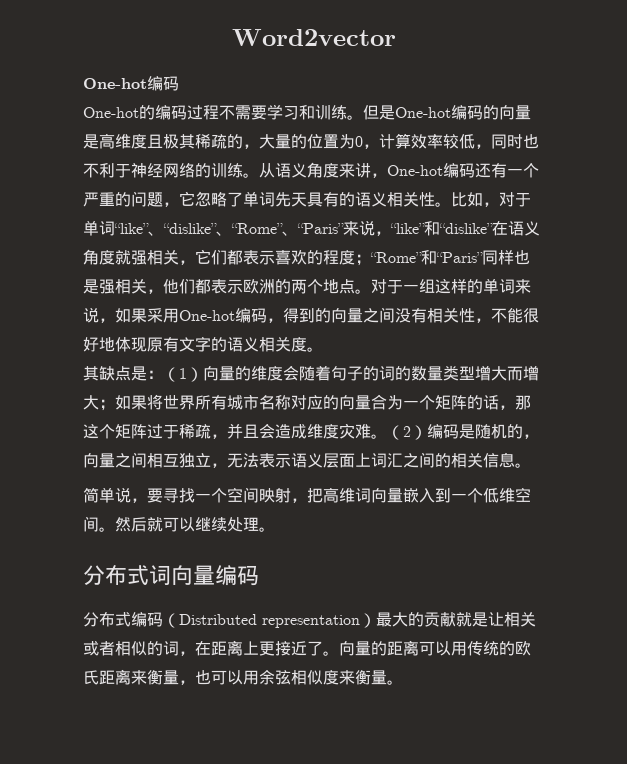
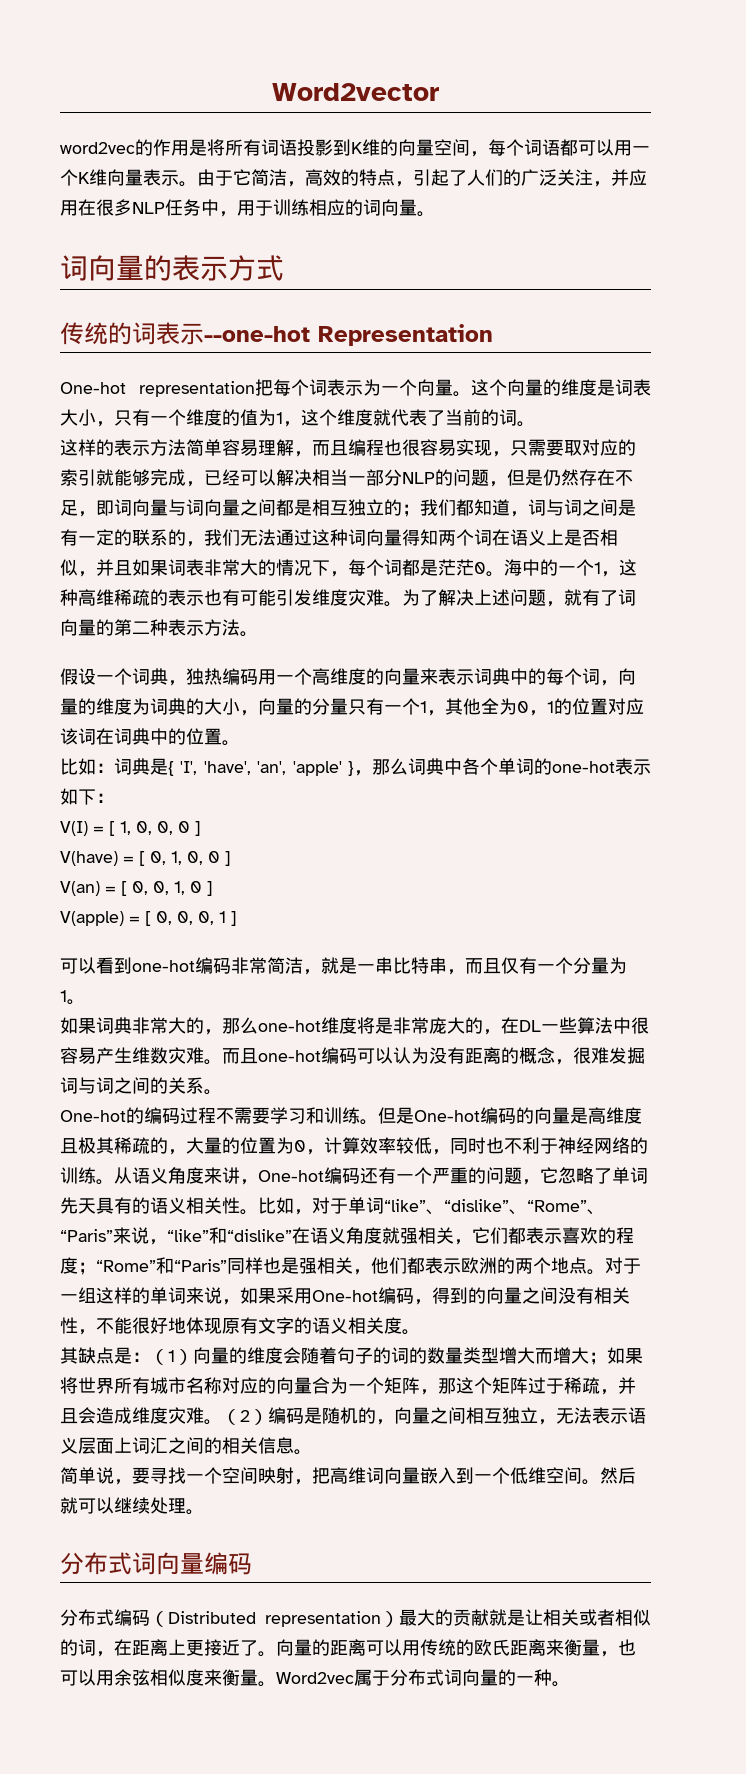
  Word2vector
- One-hot编码
+ word2vec的作用是将所有词语投影到K维的向量空间，每个词语都可以用一个K维向量表示。由于它简洁，高效的特点，引起了人们的广泛关注，并应用在很多NLP任务中，用于训练相应的词向量。
+ 词向量的表示方式
+ 传统的词表示--one-hot Representation
+ One-hot representation把每个词表示为一个向量。这个向量的维度是词表大小，只有一个维度的值为1，这个维度就代表了当前的词。
+ 这样的表示方法简单容易理解，而且编程也很容易实现，只需要取对应的索引就能够完成，已经可以解决相当一部分NLP的问题，但是仍然存在不足，即词向量与词向量之间都是相互独立的；我们都知道，词与词之间是有一定的联系的，我们无法通过这种词向量得知两个词在语义上是否相似，并且如果词表非常大的情况下，每个词都是茫茫0。海中的一个1，这种高维稀疏的表示也有可能引发维度灾难。为了解决上述问题，就有了词向量的第二种表示方法。
+ 假设一个词典，独热编码用一个高维度的向量来表示词典中的每个词，向量的维度为词典的大小，向量的分量只有一个1，其他全为0，1的位置对应该词在词典中的位置。
+ 比如：词典是{ 'I', 'have', 'an', 'apple' }，那么词典中各个单词的one-hot表示如下：
+ V(I) = [ 1, 0, 0, 0 ]
+ V(have) = [ 0, 1, 0, 0 ]
+ V(an) = [ 0, 0, 1, 0 ]
+ V(apple) = [ 0, 0, 0, 1 ]
+ 可以看到one-hot编码非常简洁，就是一串比特串，而且仅有一个分量为1。
+ 如果词典非常大的，那么one-hot维度将是非常庞大的，在DL一些算法中很容易产生维数灾难。而且one-hot编码可以认为没有距离的概念，很难发掘词与词之间的关系。
- 其缺点是：（1）向量的维度会随着句子的词的数量类型增大而增大；如果将世界所有城市名称对应的向量合为一个矩阵的话，那这个矩阵过于稀疏，并且会造成维度灾难。
+ 其缺点是：（1）向量的维度会随着句子的词的数量类型增大而增大；如果将世界所有城市名称对应的向量合为一个矩阵，那这个矩阵过于稀疏，并且会造成维度灾难。
+ Word2vec属于分布式词向量的一种。

